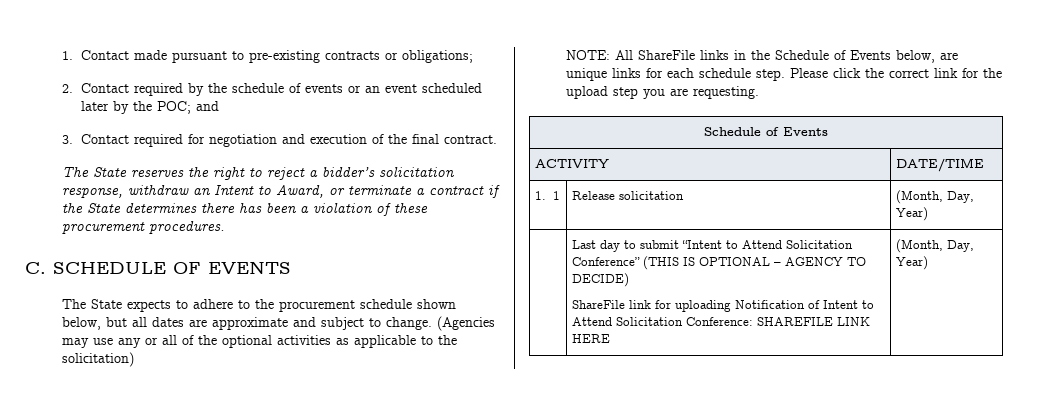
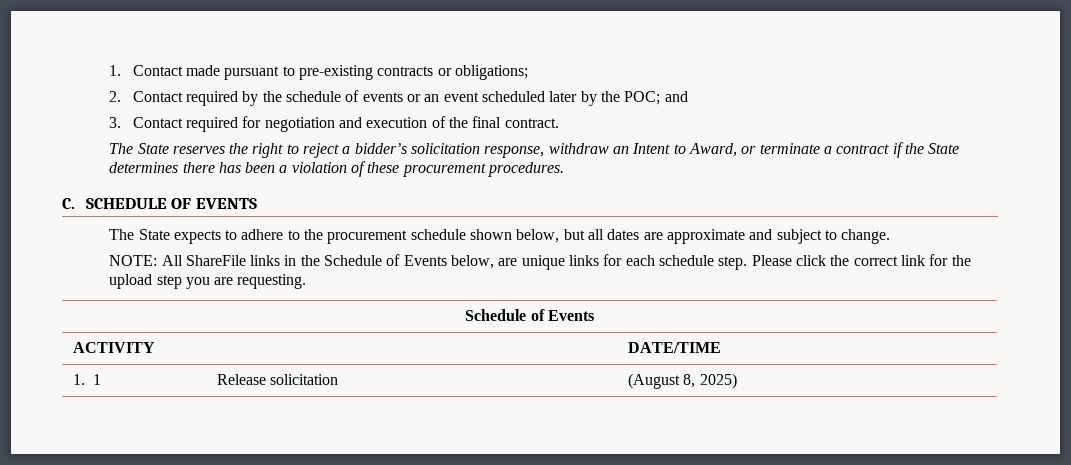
- (Agencies may use any or all of the optional activities as applicable to the solicitation)
- 1. 1 | Release solicitation | (Month, Day, Year)
- | Last day to submit “Intent to Attend Solicitation Conference” (THIS IS OPTIONAL – AGENCY TO DECIDE)
- ShareFile link for uploading Notification of Intent to Attend Solicitation Conference: SHAREFILE LINK HERE | (Month, Day, Year)
+ 1. 1 | Release solicitation | (August 8, 2025)

